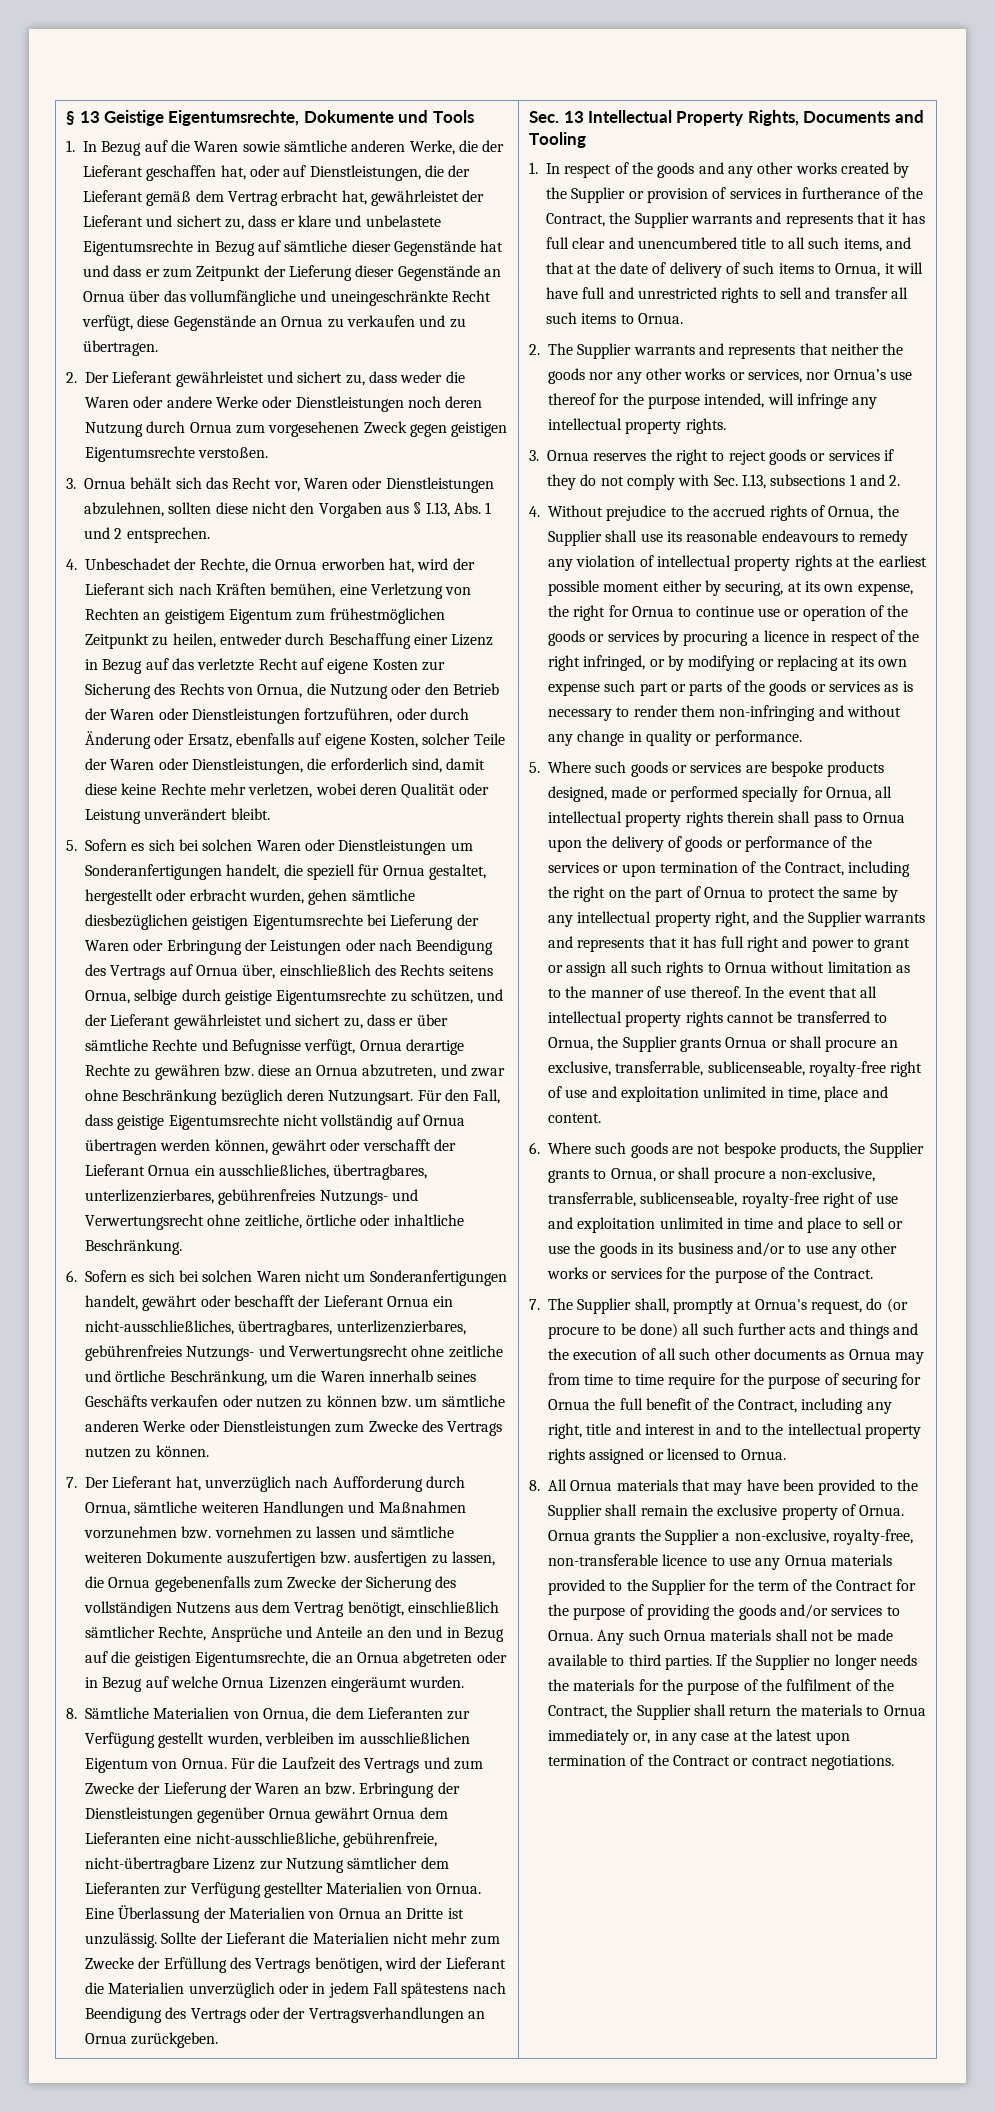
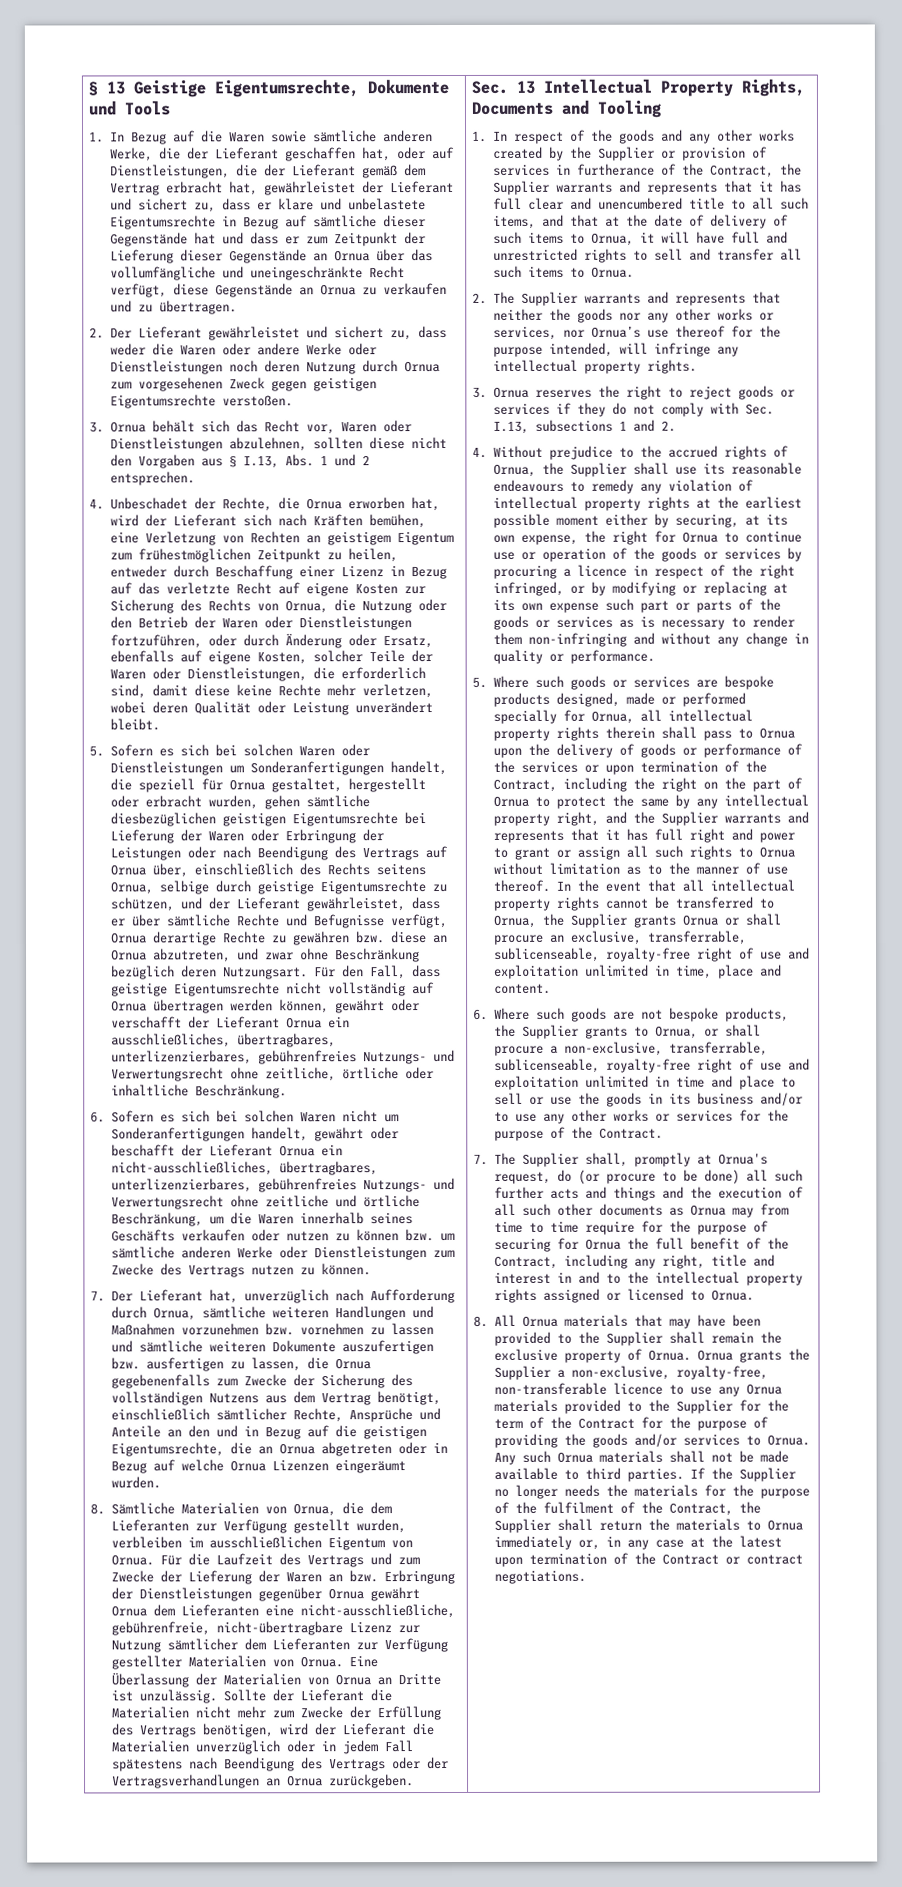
- 5. Sofern es sich bei solchen Waren oder Dienstleistungen um Sonderanfertigungen handelt, die speziell für Ornua gestaltet, hergestellt oder erbracht wurden, gehen sämtliche diesbezüglichen geistigen Eigentumsrechte bei Lieferung der Waren oder Erbringung der Leistungen oder nach Beendigung des Vertrags auf Ornua über, einschließlich des Rechts seitens Ornua, selbige durch geistige Eigentumsrechte zu schützen, und der Lieferant gewährleistet und sichert zu, dass er über sämtliche Rechte und Befugnisse verfügt, Ornua derartige Rechte zu gewähren bzw. diese an Ornua abzutreten, und zwar ohne Beschränkung bezüglich deren Nutzungsart.
+ 5. Sofern es sich bei solchen Waren oder Dienstleistungen um Sonderanfertigungen handelt, die speziell für Ornua gestaltet, hergestellt oder erbracht wurden, gehen sämtliche diesbezüglichen geistigen Eigentumsrechte bei Lieferung der Waren oder Erbringung der Leistungen oder nach Beendigung des Vertrags auf Ornua über, einschließlich des Rechts seitens Ornua, selbige durch geistige Eigentumsrechte zu schützen, und der Lieferant gewährleistet, dass er über sämtliche Rechte und Befugnisse verfügt, Ornua derartige Rechte zu gewähren bzw. diese an Ornua abzutreten, und zwar ohne Beschränkung bezüglich deren Nutzungsart.

